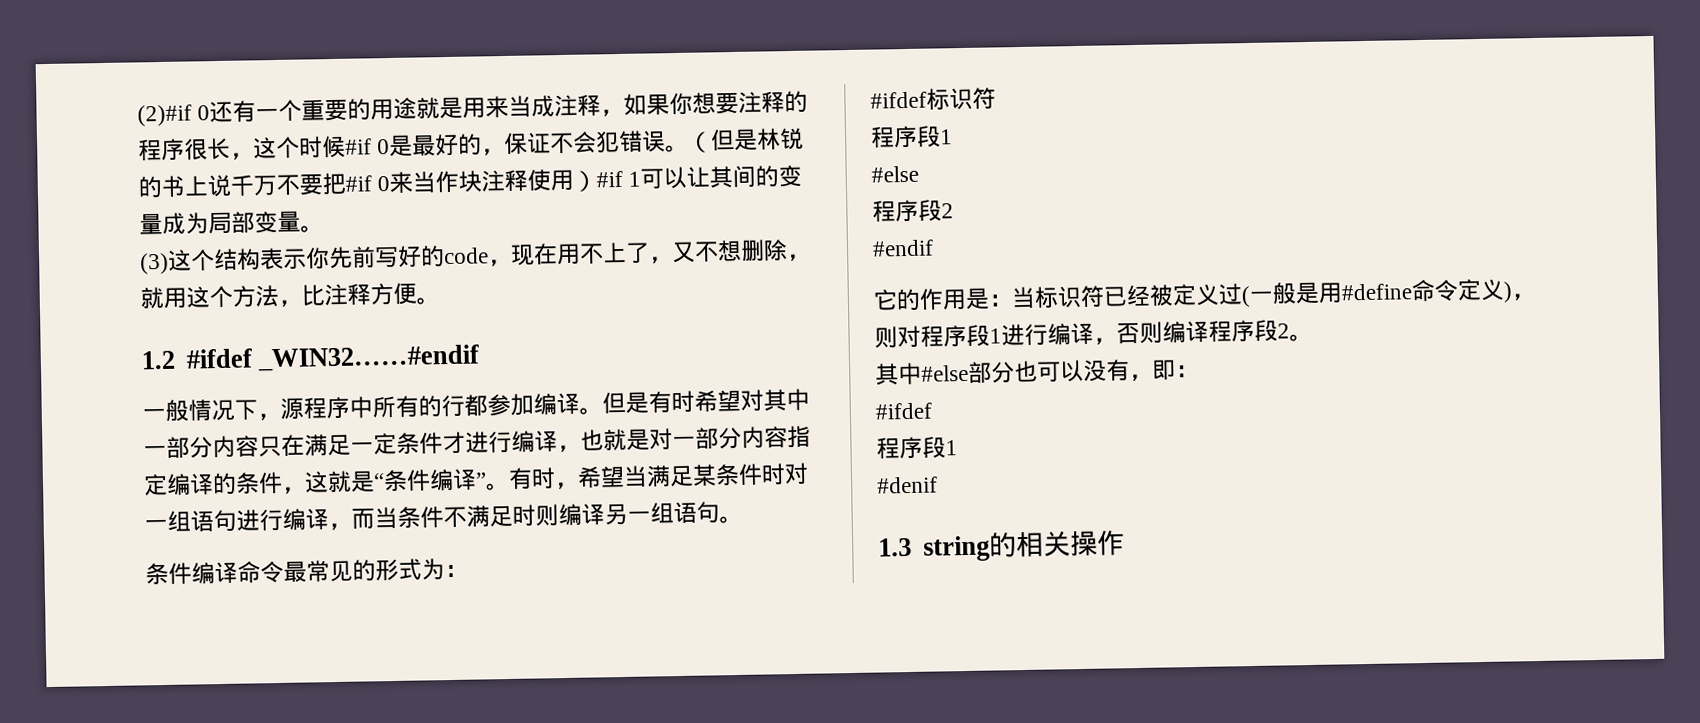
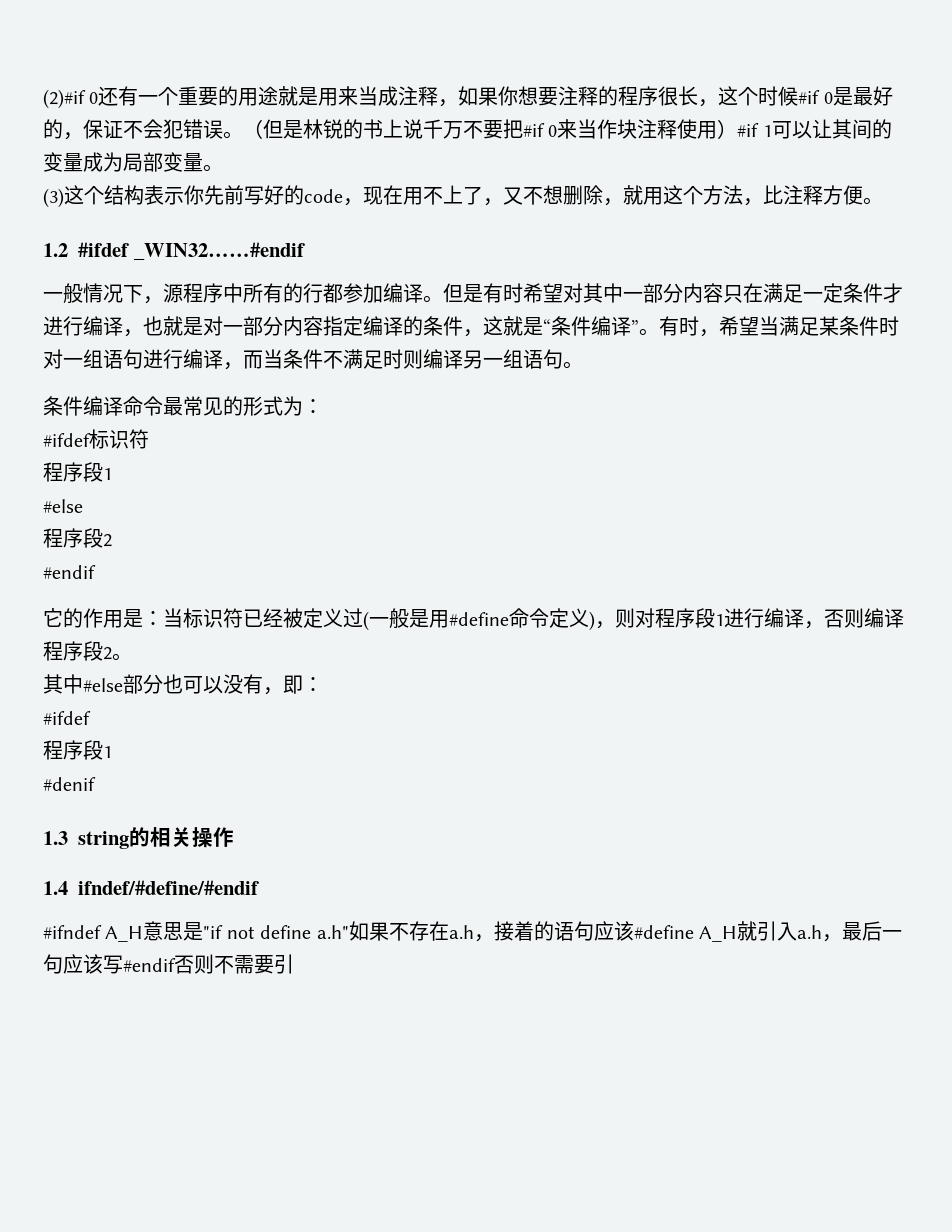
+ 1.4 ifndef/#define/#endif
+ #ifndef A_H意思是"if not define a.h"如果不存在a.h，接着的语句应该#define A_H就引入a.h，最后一句应该写#endif否则不需要引

